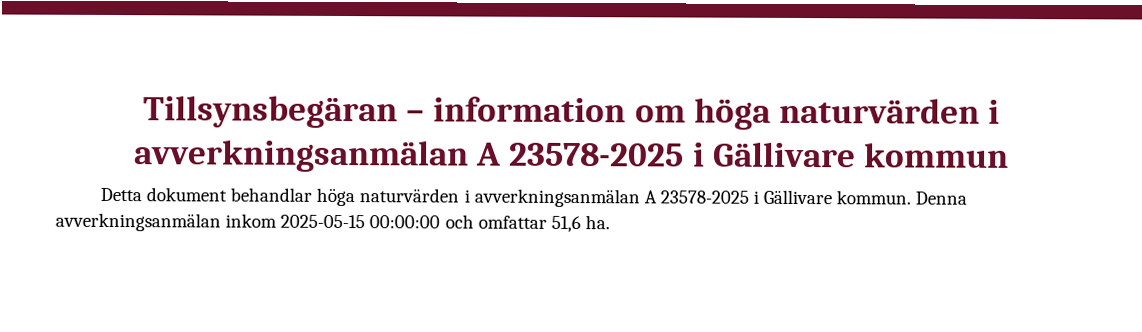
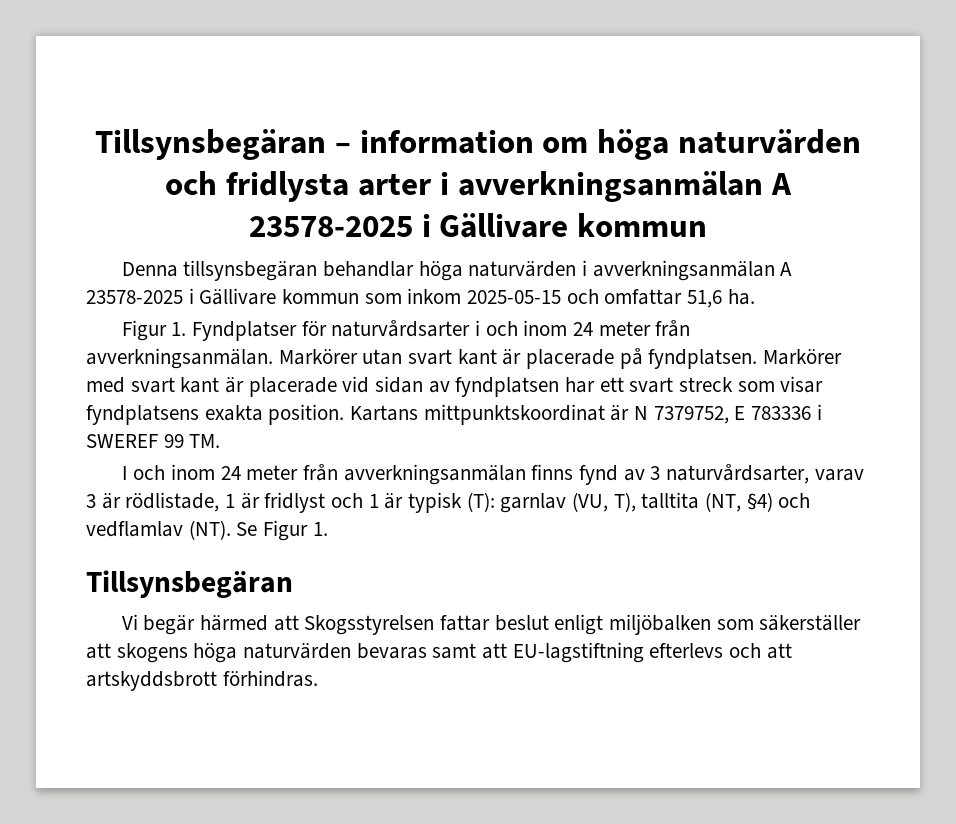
- Tillsynsbegäran – information om höga naturvärden i avverkningsanmälan A 23578-2025 i Gällivare kommun
- Detta dokument behandlar höga naturvärden i avverkningsanmälan A 23578-2025 i Gällivare kommun. Denna avverkningsanmälan inkom 2025-05-15 00:00:00 och omfattar 51,6 ha.
+ Tillsynsbegäran – information om höga naturvärden och fridlysta arter i avverkningsanmälan A 23578-2025 i Gällivare kommun
+ Denna tillsynsbegäran behandlar höga naturvärden i avverkningsanmälan A 23578-2025 i Gällivare kommun som inkom 2025-05-15 och omfattar 51,6 ha.
+ Figur 1. Fyndplatser för naturvårdsarter i och inom 24 meter från avverkningsanmälan. Markörer utan svart kant är placerade på fyndplatsen. Markörer med svart kant är placerade vid sidan av fyndplatsen har ett svart streck som visar fyndplatsens exakta position. Kartans mittpunktskoordinat är N 7379752, E 783336 i SWEREF 99 TM.
+ I och inom 24 meter från avverkningsanmälan finns fynd av 3 naturvårdsarter, varav 3 är rödlistade, 1 är fridlyst och 1 är typisk (T): garnlav (VU, T), talltita (NT, §4) och vedflamlav (NT). Se Figur 1.
+ Tillsynsbegäran
+ Vi begär härmed att Skogsstyrelsen fattar beslut enligt miljöbalken som säkerställer att skogens höga naturvärden bevaras samt att EU-lagstiftning efterlevs och att artskyddsbrott förhindras.

